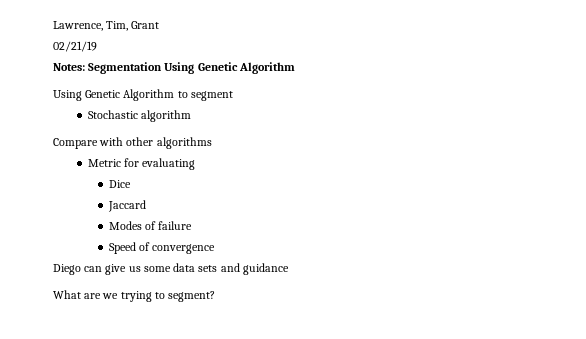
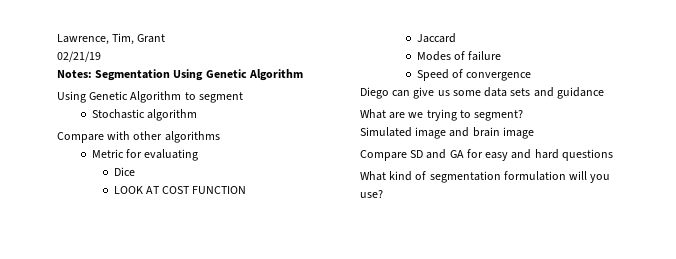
+ LOOK AT COST FUNCTION
+ Simulated image and brain image
+ Compare SD and GA for easy and hard questions
+ What kind of segmentation formulation will you use?

